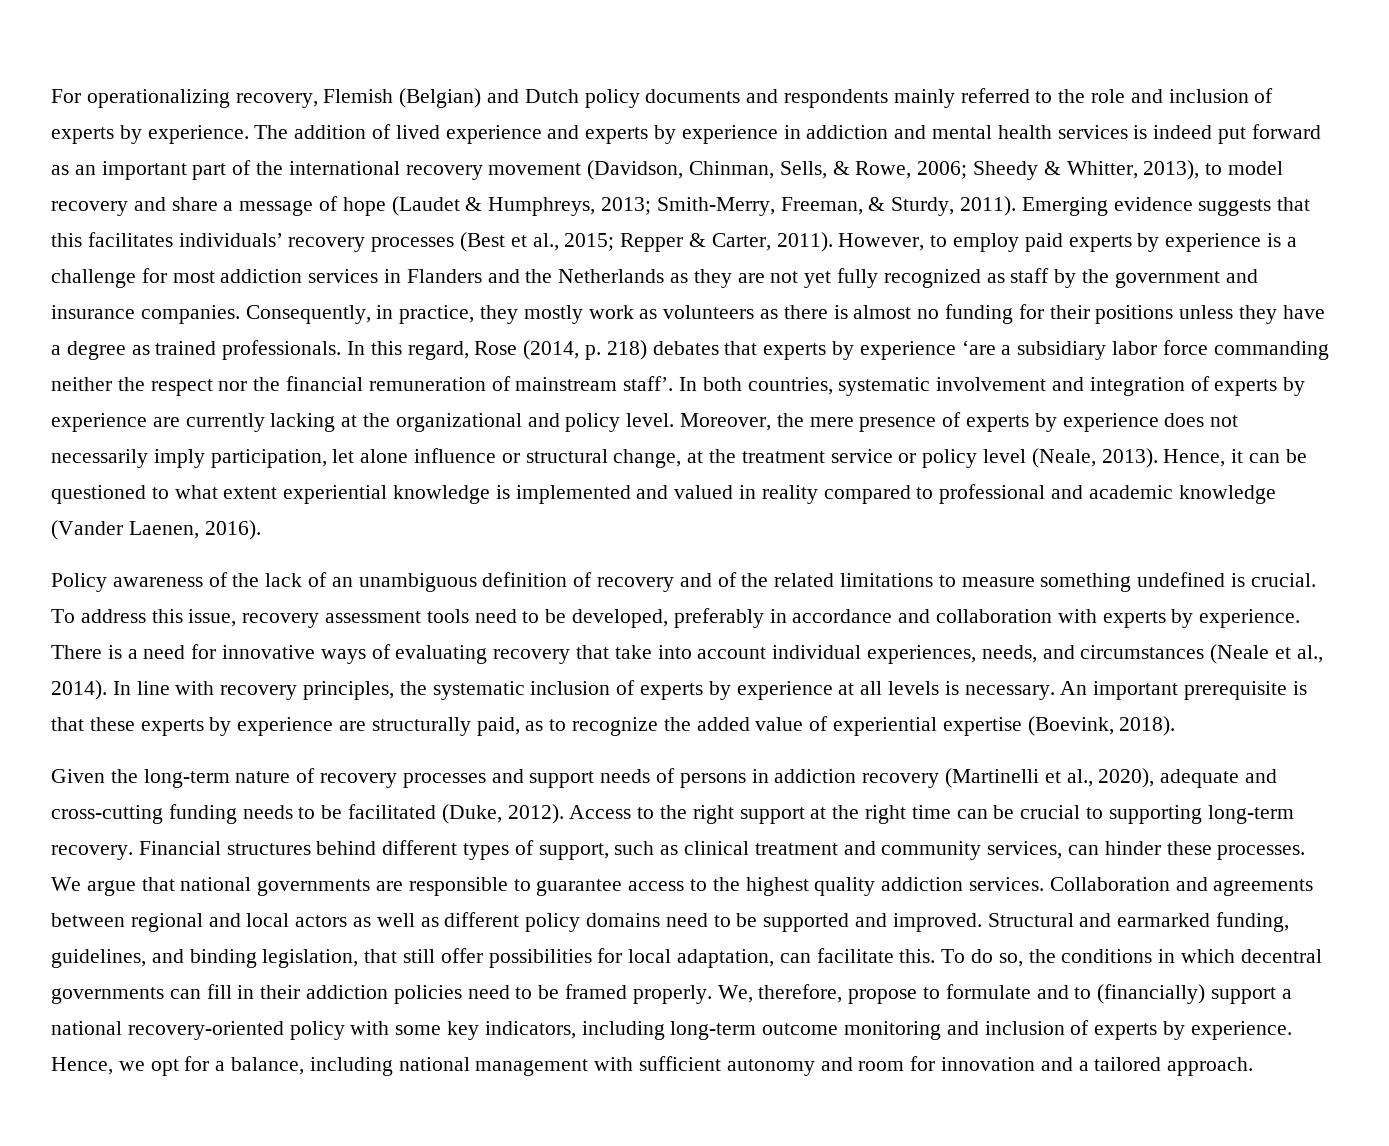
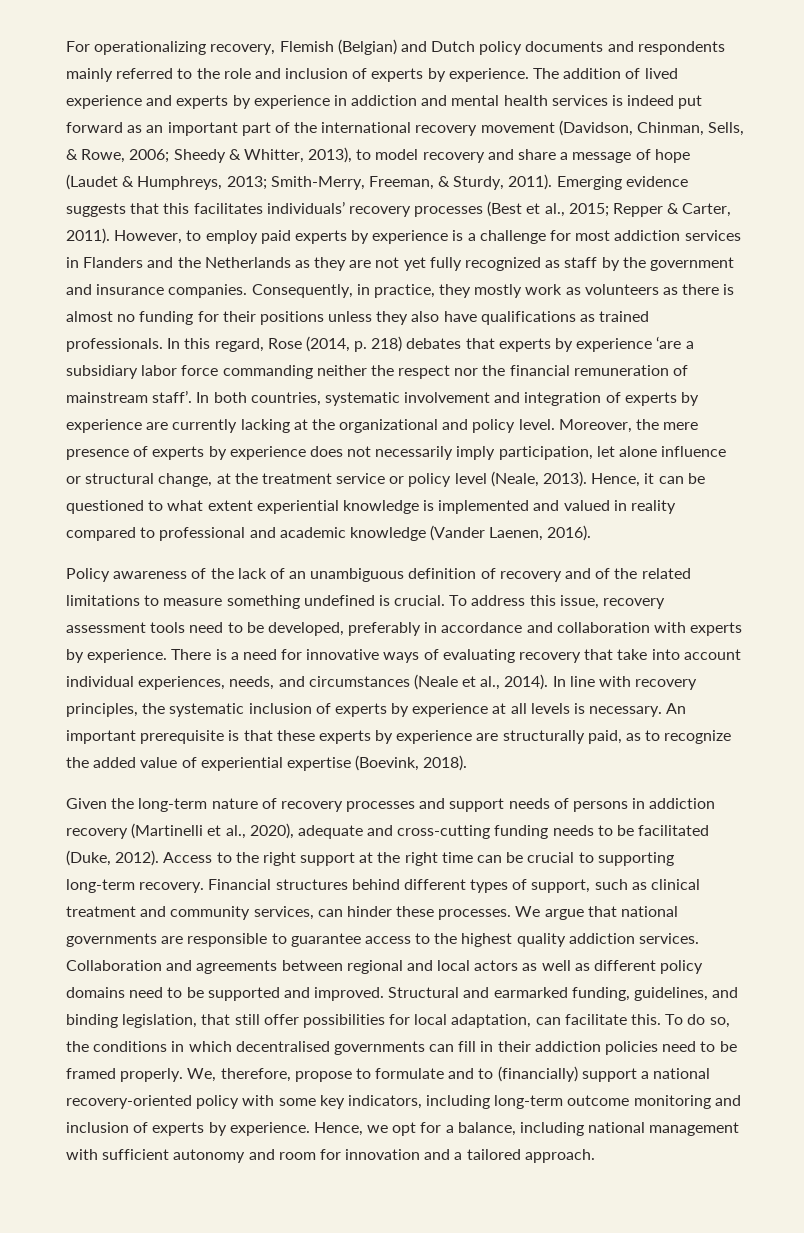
- Consequently, in practice, they mostly work as volunteers as there is almost no funding for their positions unless they have a degree as trained professionals.
+ Consequently, in practice, they mostly work as volunteers as there is almost no funding for their positions unless they also have qualifications as trained professionals.
- To do so, the conditions in which decentral governments can fill in their addiction policies need to be framed properly.
+ To do so, the conditions in which decentralised governments can fill in their addiction policies need to be framed properly.

